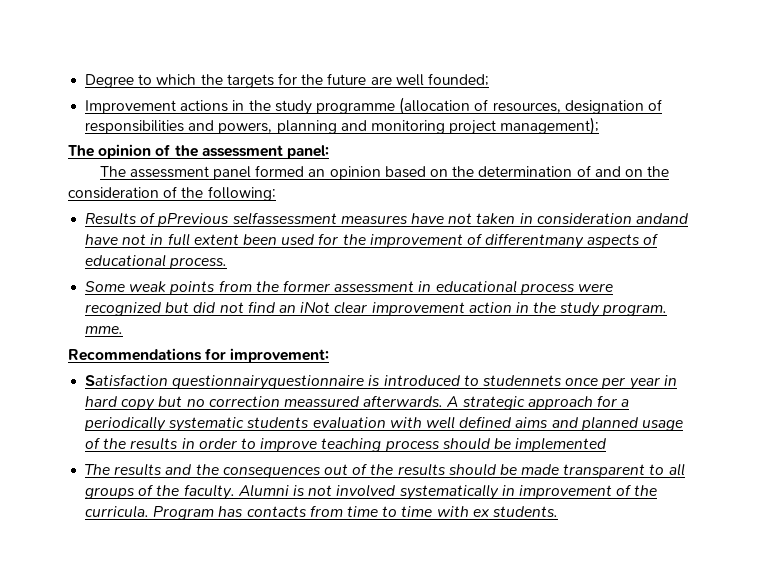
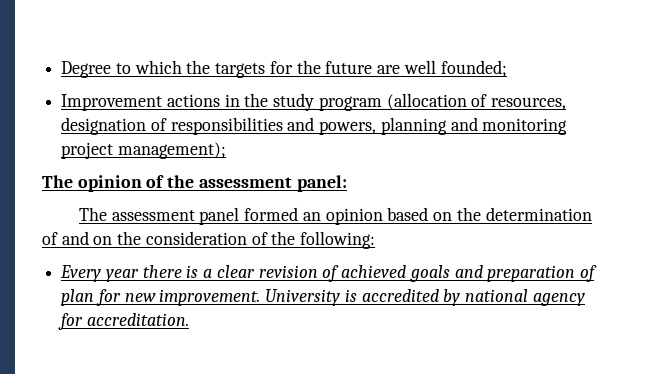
- Improvement actions in the study programme (allocation of resources, designation of responsibilities and powers, planning and monitoring project management);
+ Improvement actions in the study program (allocation of resources, designation of responsibilities and powers, planning and monitoring project management);
- Results of pPrevious selfassessment measures have not taken in consideration andand have not in full extent been used for the improvement of differentmany aspects of educational process.
- Some weak points from the former assessment in educational process were recognized but did not find an iNot clear improvement action in the study program. mme.
- Recommendations for improvement:
- Satisfaction questionnairyquestionnaire is introduced to studennets once per year in hard copy but no correction meassured afterwards. A strategic approach for a periodically systematic students evaluation with well defined aims and planned usage of the results in order to improve teaching process should be implemented
- The results and the consequences out of the results should be made transparent to all groups of the faculty. Alumni is not involved systematically in improvement of the curricula. Program has contacts from time to time with ex students.
+ Every year there is a clear revision of achieved goals and preparation of plan for new improvement. University is accredited by national agency for accreditation.

